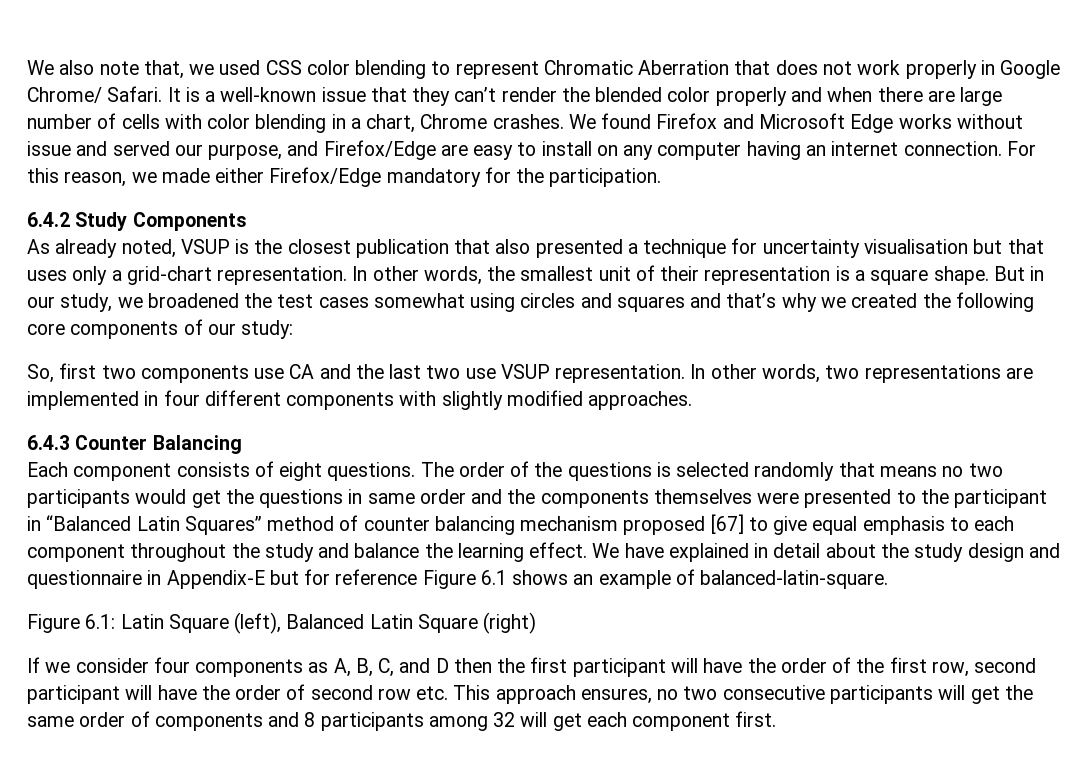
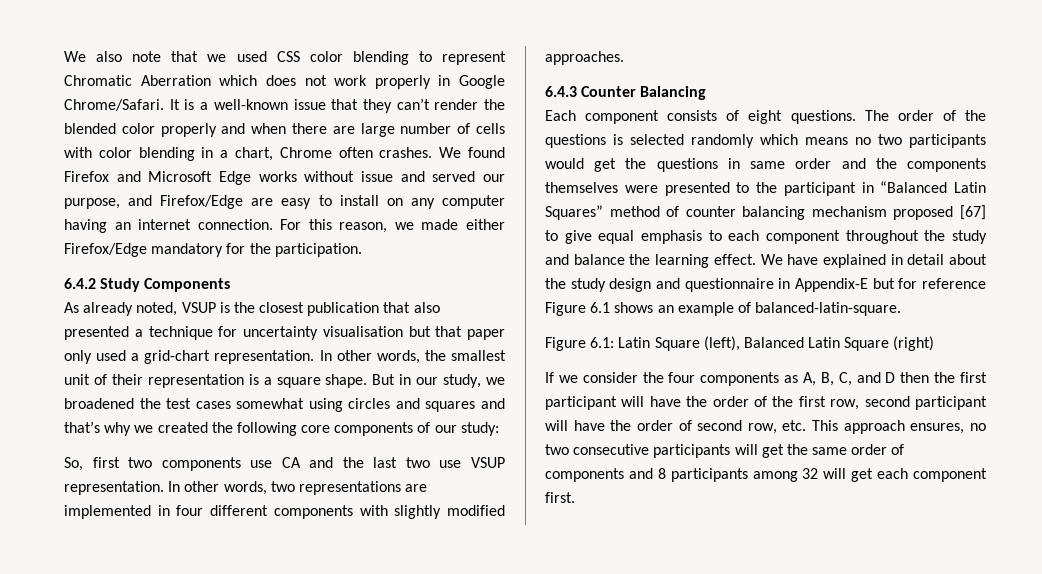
- We also note that, we used CSS color blending to represent Chromatic Aberration that does not work properly in Google Chrome/ Safari.
+ We also note that we used CSS color blending to represent Chromatic Aberration which does not work properly in Google Chrome/Safari.
- It is a well-known issue that they can’t render the blended color properly and when there are large number of cells with color blending in a chart, Chrome crashes.
+ It is a well-known issue that they can’t render the blended color properly and when there are large number of cells with color blending in a chart, Chrome often crashes.
- As already noted, VSUP is the closest publication that also presented a technique for uncertainty visualisation but that uses only a grid-chart representation.
+ As already noted, VSUP is the closest publication that also presented a technique for uncertainty visualisation but that paper only used a grid-chart representation.
- The order of the questions is selected randomly that means no two participants would get the questions in same order and the components themselves were presented to the participant in “Balanced Latin Squares” method of counter balancing mechanism proposed [67] to give equal emphasis to each component throughout the study and balance the learning effect.
+ The order of the questions is selected randomly which means no two participants would get the questions in same order and the components themselves were presented to the participant in “Balanced Latin Squares” method of counter balancing mechanism proposed [67] to give equal emphasis to each component throughout the study and balance the learning effect.
- If we consider four components as A, B, C, and D then the first participant will have the order of the first row, second participant will have the order of second row etc. This approach ensures, no two consecutive participants will get the same order of components and 8 participants among 32 will get each component first.
+ If we consider the four components as A, B, C, and D then the first participant will have the order of the first row, second participant will have the order of second row, etc. This approach ensures, no two consecutive participants will get the same order of components and 8 participants among 32 will get each component first.

